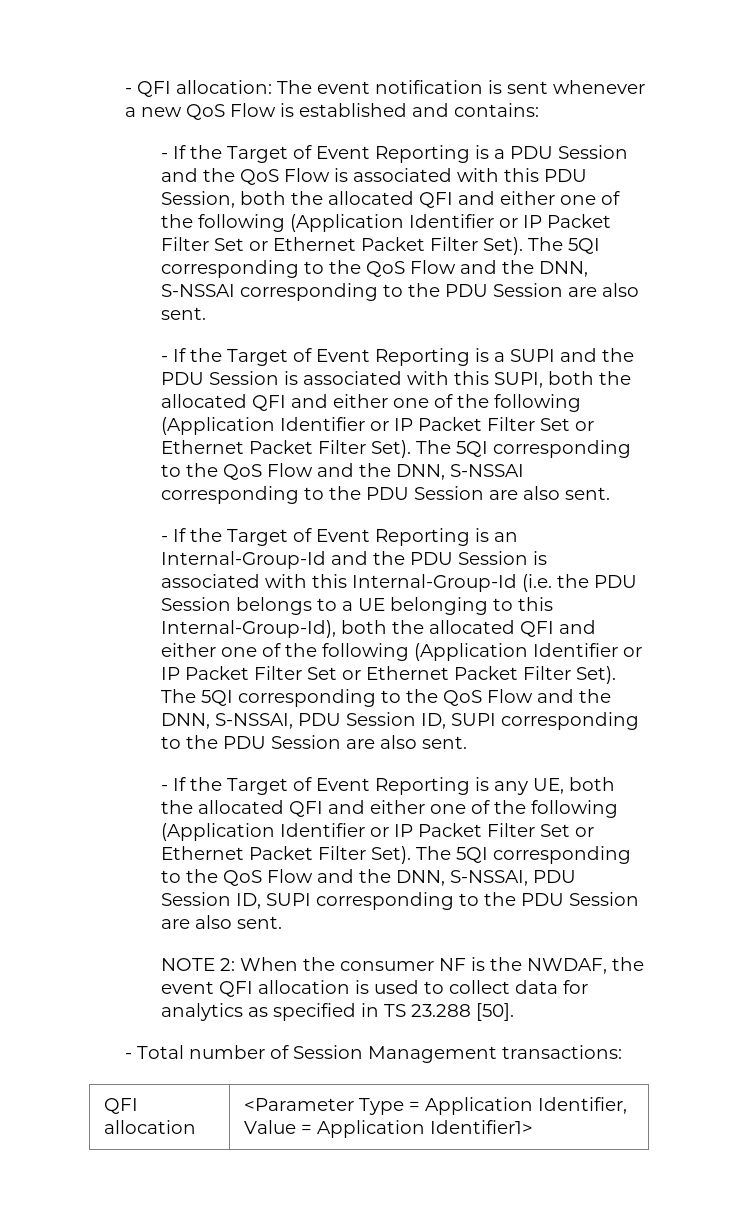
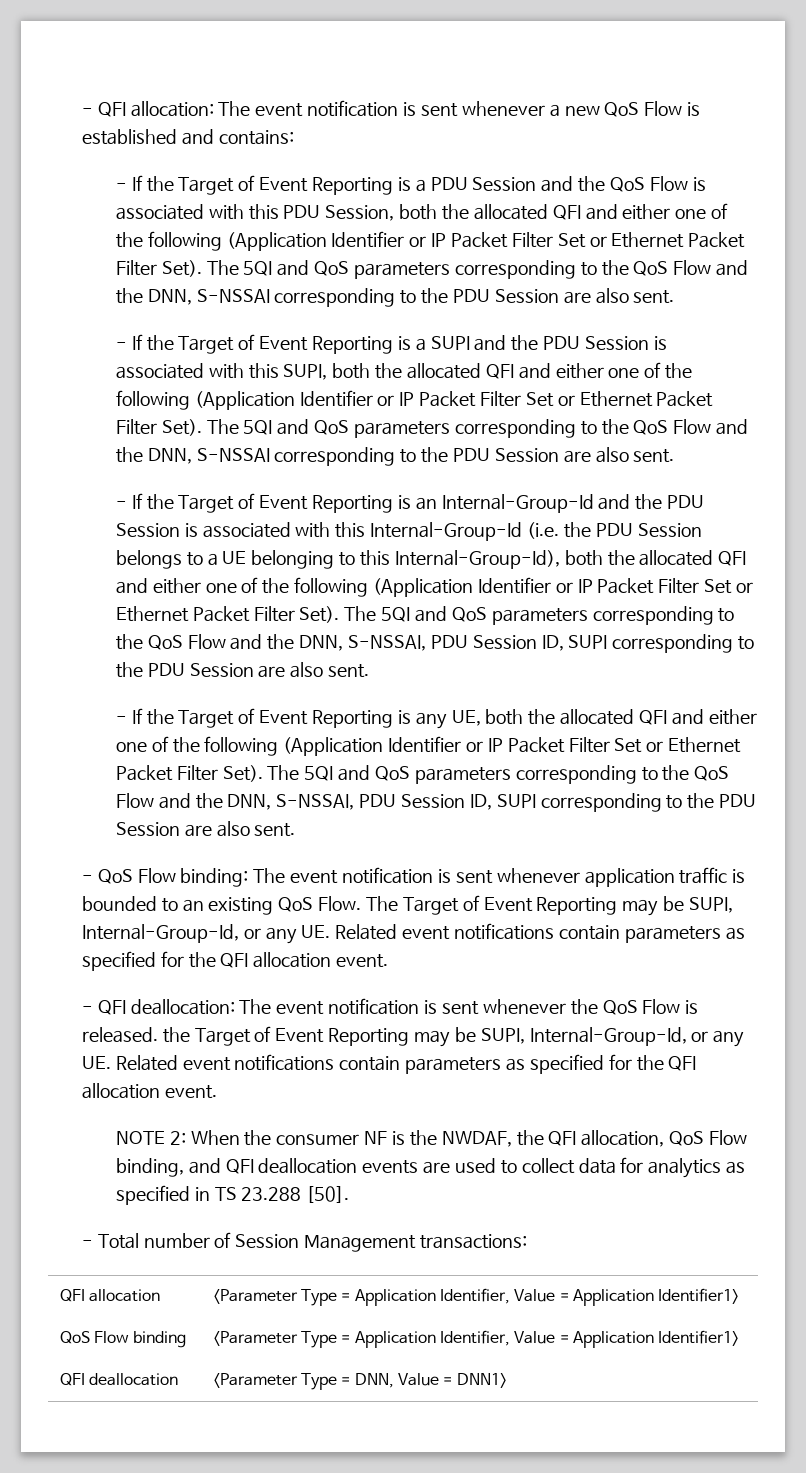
- - If the Target of Event Reporting is a PDU Session and the QoS Flow is associated with this PDU Session, both the allocated QFI and either one of the following (Application Identifier or IP Packet Filter Set or Ethernet Packet Filter Set). The 5QI corresponding to the QoS Flow and the DNN, S-NSSAI corresponding to the PDU Session are also sent.
+ - If the Target of Event Reporting is a PDU Session and the QoS Flow is associated with this PDU Session, both the allocated QFI and either one of the following (Application Identifier or IP Packet Filter Set or Ethernet Packet Filter Set). The 5QI and QoS parameters corresponding to the QoS Flow and the DNN, S-NSSAI corresponding to the PDU Session are also sent.
- - If the Target of Event Reporting is a SUPI and the PDU Session is associated with this SUPI, both the allocated QFI and either one of the following (Application Identifier or IP Packet Filter Set or Ethernet Packet Filter Set). The 5QI corresponding to the QoS Flow and the DNN, S-NSSAI corresponding to the PDU Session are also sent.
+ - If the Target of Event Reporting is a SUPI and the PDU Session is associated with this SUPI, both the allocated QFI and either one of the following (Application Identifier or IP Packet Filter Set or Ethernet Packet Filter Set). The 5QI and QoS parameters corresponding to the QoS Flow and the DNN, S-NSSAI corresponding to the PDU Session are also sent.
- - If the Target of Event Reporting is an Internal-Group-Id and the PDU Session is associated with this Internal-Group-Id (i.e. the PDU Session belongs to a UE belonging to this Internal-Group-Id), both the allocated QFI and either one of the following (Application Identifier or IP Packet Filter Set or Ethernet Packet Filter Set). The 5QI corresponding to the QoS Flow and the DNN, S-NSSAI, PDU Session ID, SUPI corresponding to the PDU Session are also sent.
+ - If the Target of Event Reporting is an Internal-Group-Id and the PDU Session is associated with this Internal-Group-Id (i.e. the PDU Session belongs to a UE belonging to this Internal-Group-Id), both the allocated QFI and either one of the following (Application Identifier or IP Packet Filter Set or Ethernet Packet Filter Set). The 5QI and QoS parameters corresponding to the QoS Flow and the DNN, S-NSSAI, PDU Session ID, SUPI corresponding to the PDU Session are also sent.
- - If the Target of Event Reporting is any UE, both the allocated QFI and either one of the following (Application Identifier or IP Packet Filter Set or Ethernet Packet Filter Set). The 5QI corresponding to the QoS Flow and the DNN, S-NSSAI, PDU Session ID, SUPI corresponding to the PDU Session are also sent.
+ - If the Target of Event Reporting is any UE, both the allocated QFI and either one of the following (Application Identifier or IP Packet Filter Set or Ethernet Packet Filter Set). The 5QI and QoS parameters corresponding to the QoS Flow and the DNN, S-NSSAI, PDU Session ID, SUPI corresponding to the PDU Session are also sent.
+ - QoS Flow binding: The event notification is sent whenever application traffic is bounded to an existing QoS Flow. The Target of Event Reporting may be SUPI, Internal-Group-Id, or any UE. Related event notifications contain parameters as specified for the QFI allocation event.
+ - QFI deallocation: The event notification is sent whenever the QoS Flow is released. the Target of Event Reporting may be SUPI, Internal-Group-Id, or any UE. Related event notifications contain parameters as specified for the QFI allocation event.
- NOTE 2: When the consumer NF is the NWDAF, the event QFI allocation is used to collect data for analytics as specified in TS 23.288 [50].
+ NOTE 2: When the consumer NF is the NWDAF, the QFI allocation, QoS Flow binding, and QFI deallocation events are used to collect data for analytics as specified in TS 23.288 [50].
+ QoS Flow binding | <Parameter Type = Application Identifier, Value = Application Identifier1>
+ QFI deallocation | <Parameter Type = DNN, Value = DNN1>

